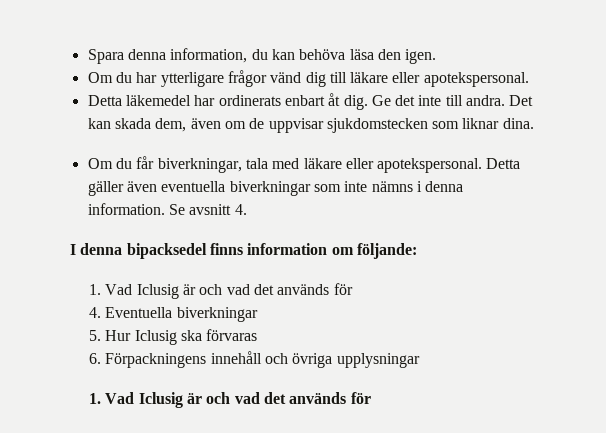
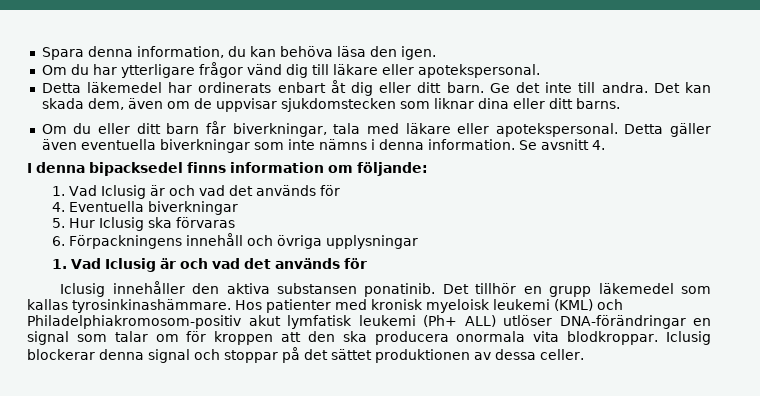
- Detta läkemedel har ordinerats enbart åt dig.
+ Detta läkemedel har ordinerats enbart åt dig eller ditt barn.
- Det kan skada dem, även om de uppvisar sjukdomstecken som liknar dina.
- Om du får biverkningar, tala med läkare eller apotekspersonal.
+ Det kan skada dem, även om de uppvisar sjukdomstecken som liknar dina eller ditt barns.
+ Om du eller ditt barn får biverkningar, tala med läkare eller apotekspersonal.
+ Iclusig innehåller den aktiva substansen ponatinib. Det tillhör en grupp läkemedel som kallas tyrosinkinashämmare. Hos patienter med kronisk myeloisk leukemi (KML) och Philadelphiakromosom-positiv akut lymfatisk leukemi (Ph+ ALL) utlöser DNA-förändringar en signal som talar om för kroppen att den ska producera onormala vita blodkroppar. Iclusig blockerar denna signal och stoppar på det sättet produktionen av dessa celler.

